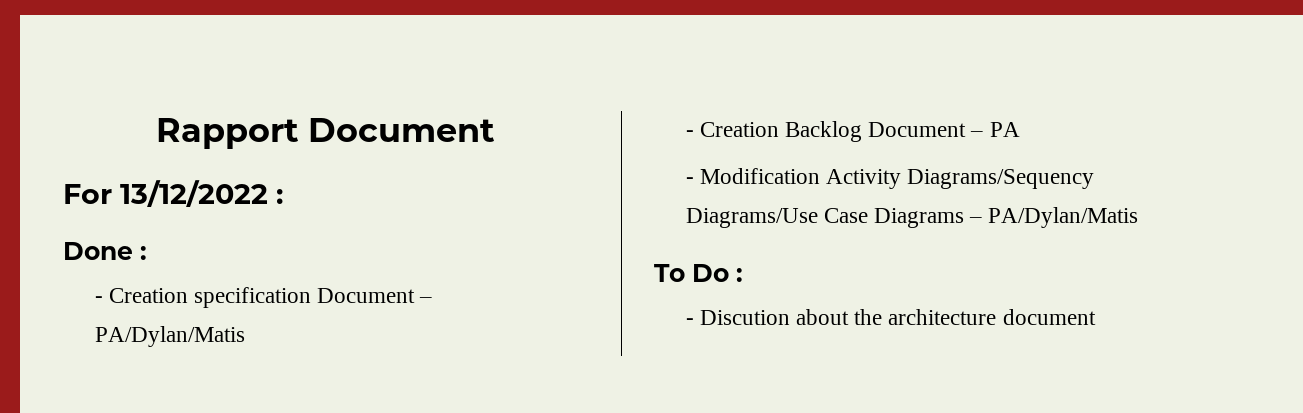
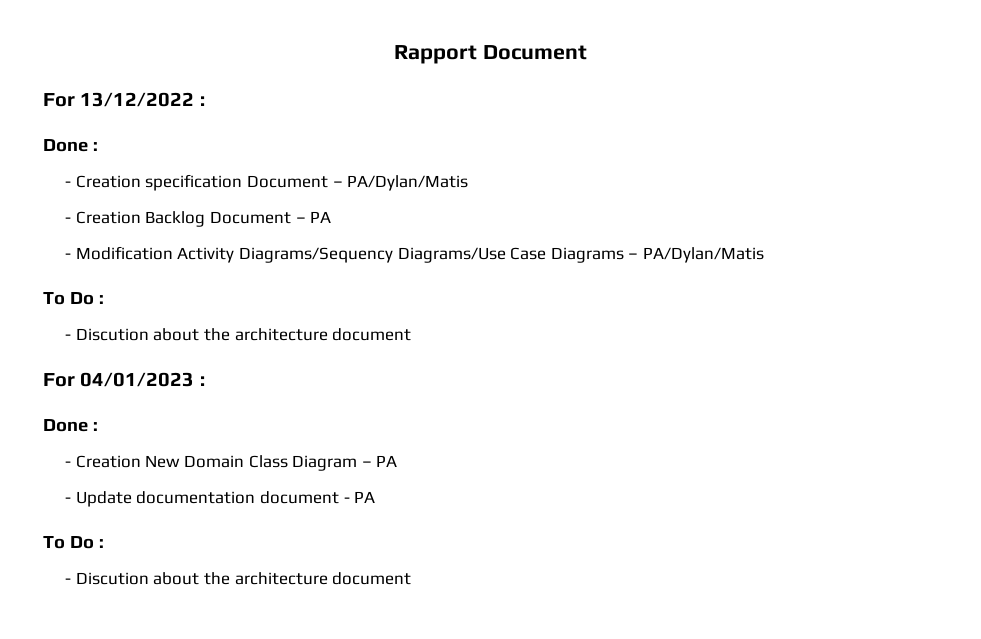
+ For 04/01/2023 :
+ Done :
+ - Creation New Domain Class Diagram – PA
+ - Update documentation document - PA
+ To Do :
+ - Discution about the architecture document

